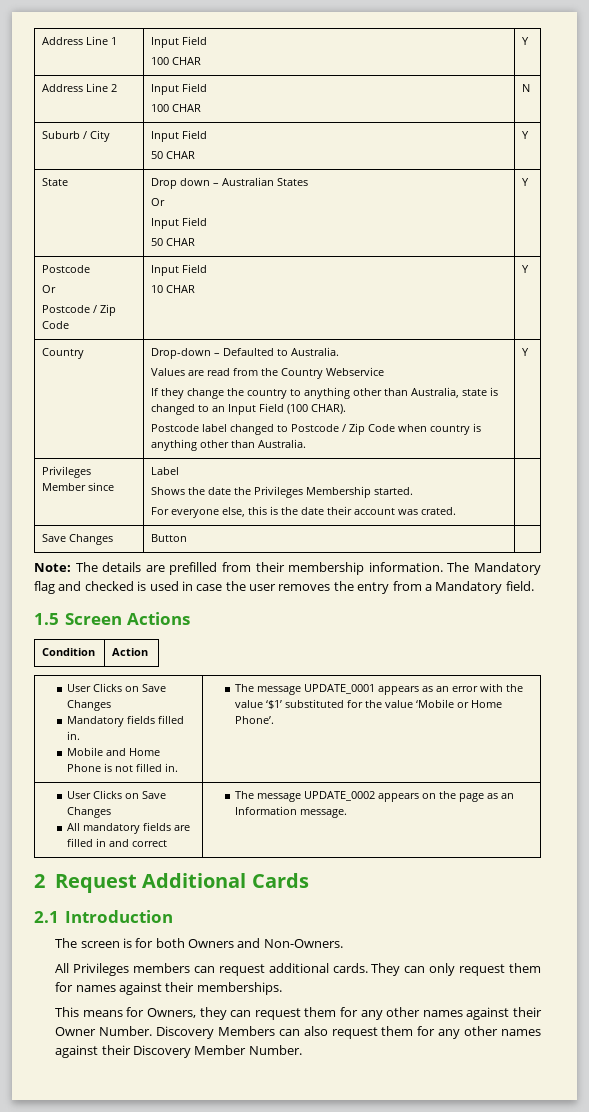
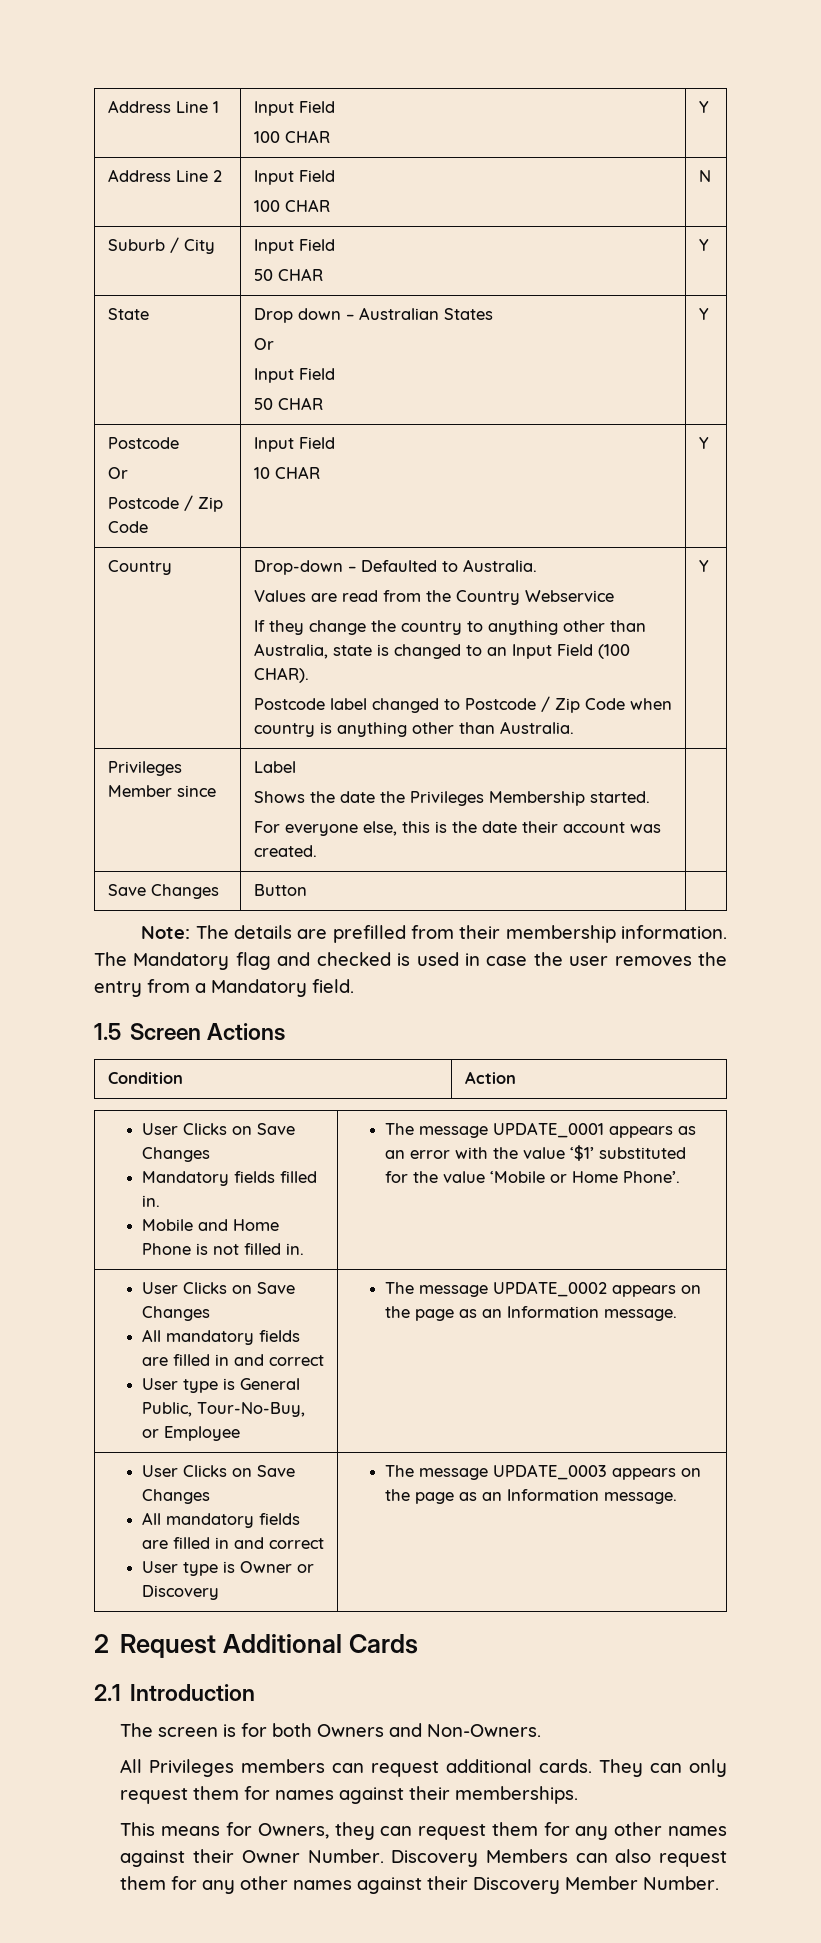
  Privileges Member since | Label
  Shows the date the Privileges Membership started.
- For everyone else, this is the date their account was crated. |
+ For everyone else, this is the date their account was created. |
  Condition | Action
  User Clicks on Save Changes
  Mandatory fields filled in.
  Mobile and Home Phone is not filled in. | The message UPDATE_0001 appears as an error with the value ‘$1’ substituted for the value ‘Mobile or Home Phone’.
  User Clicks on Save Changes
- All mandatory fields are filled in and correct | The message UPDATE_0002 appears on the page as an Information message.
+ All mandatory fields are filled in and correct
+ User type is General Public, Tour-No-Buy, or Employee | The message UPDATE_0002 appears on the page as an Information message.
+ User Clicks on Save Changes
+ All mandatory fields are filled in and correct
+ User type is Owner or Discovery | The message UPDATE_0003 appears on the page as an Information message.

